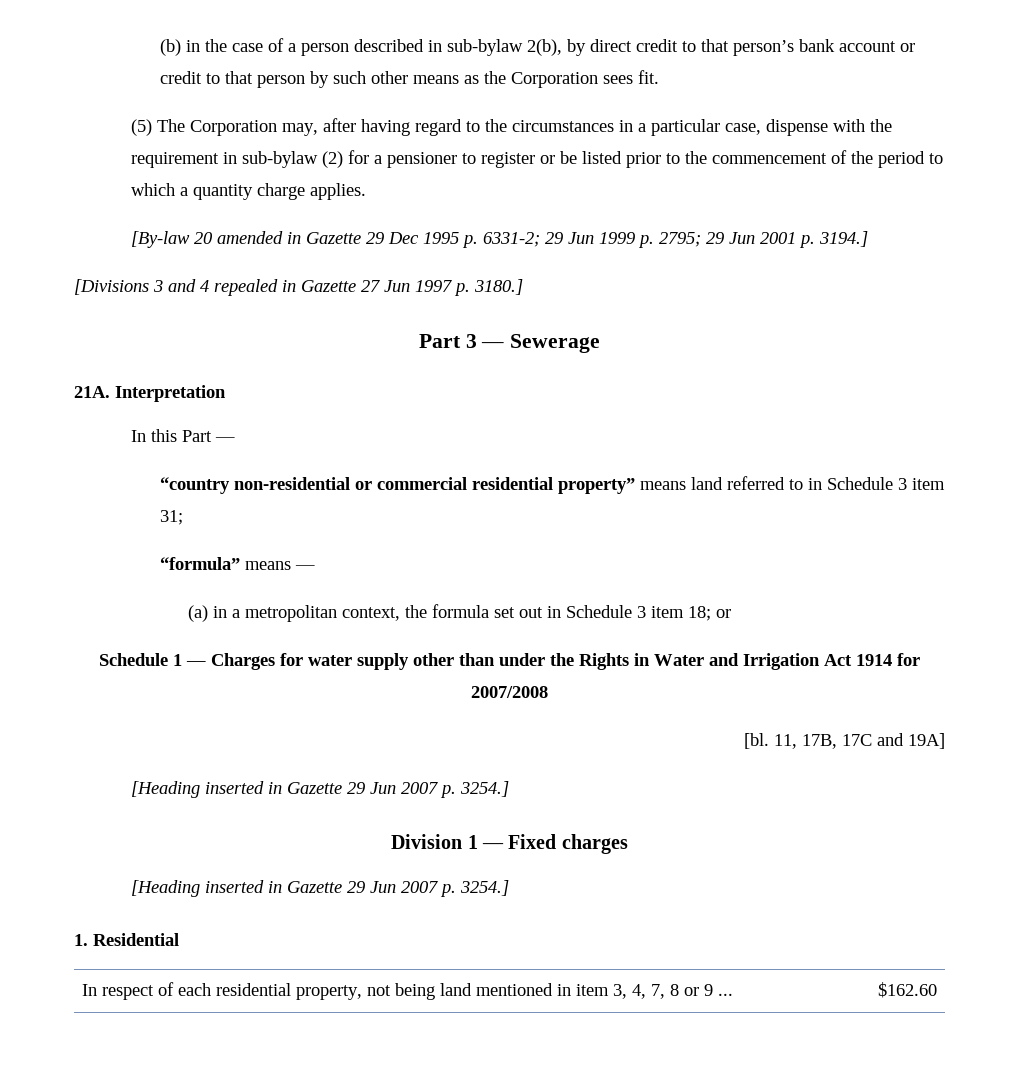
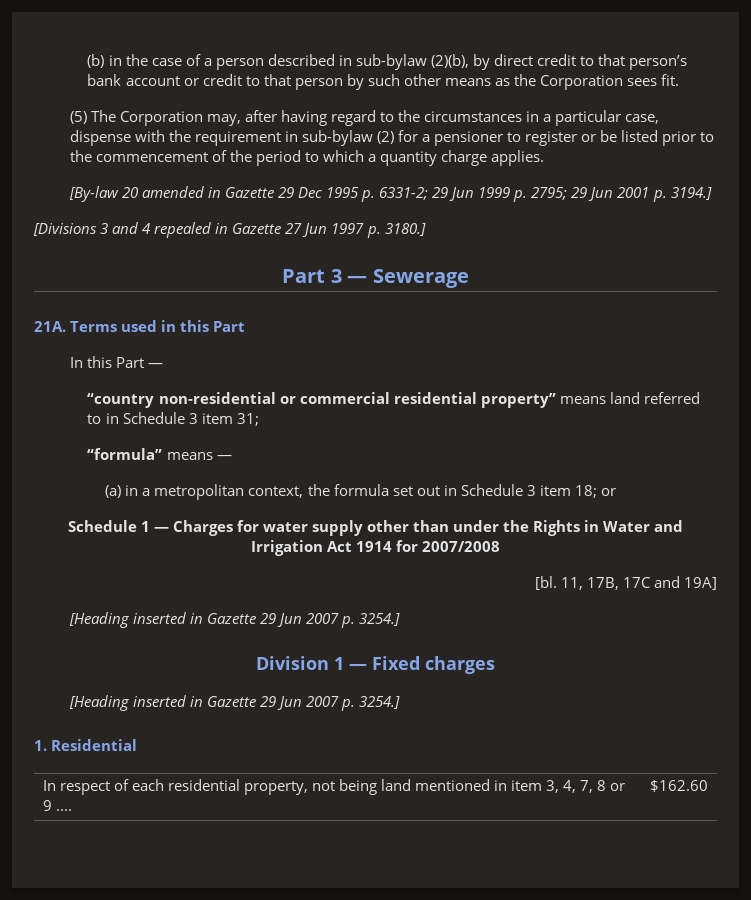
- (b) in the case of a person described in sub-bylaw 2(b), by direct credit to that person’s bank account or credit to that person by such other means as the Corporation sees fit.
+ (b) in the case of a person described in sub-bylaw (2)(b), by direct credit to that person’s bank account or credit to that person by such other means as the Corporation sees fit.
- Interpretation
+ Terms used in this Part
- In respect of each residential property, not being land mentioned in item 3, 4, 7, 8 or 9 ... | $162.60
+ In respect of each residential property, not being land mentioned in item 3, 4, 7, 8 or 9 .... | $162.60

